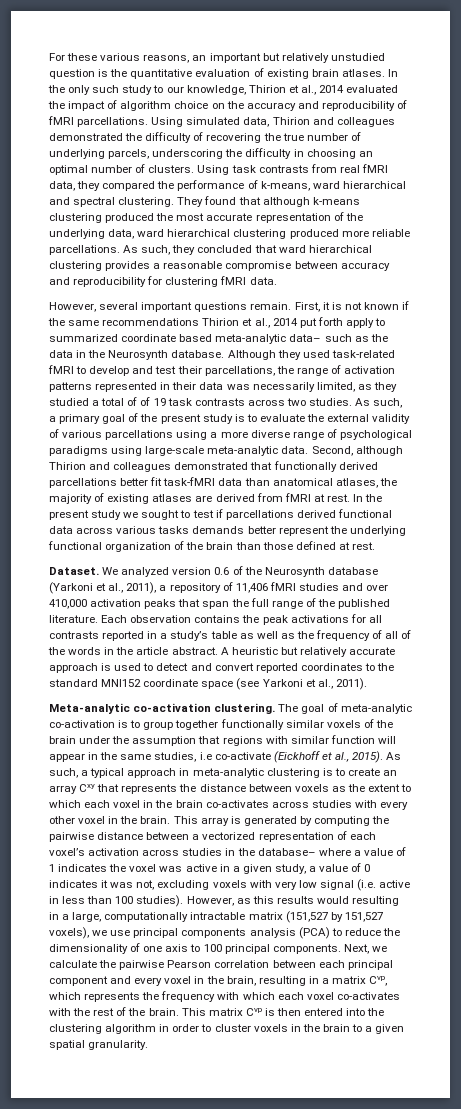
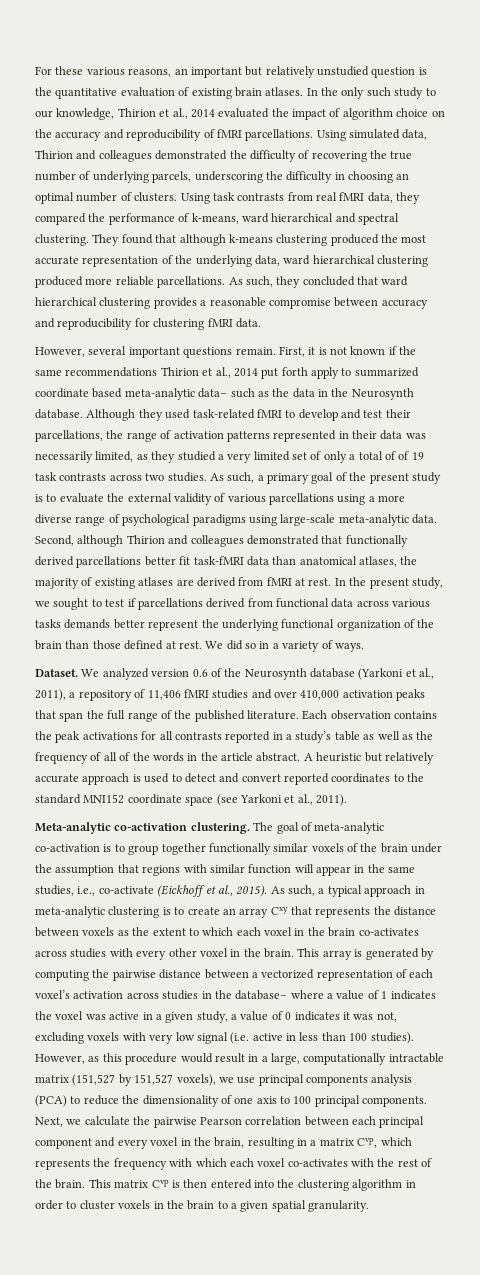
- Although they used task-related fMRI to develop and test their parcellations, the range of activation patterns represented in their data was necessarily limited, as they studied a total of of 19 task contrasts across two studies.
+ Although they used task-related fMRI to develop and test their parcellations, the range of activation patterns represented in their data was necessarily limited, as they studied a very limited set of only a total of of 19 task contrasts across two studies.
- In the present study we sought to test if parcellations derived functional data across various tasks demands better represent the underlying functional organization of the brain than those defined at rest.
+ In the present study, we sought to test if parcellations derived from functional data across various tasks demands better represent the underlying functional organization of the brain than those defined at rest. We did so in a variety of ways.
- The goal of meta-analytic co-activation is to group together functionally similar voxels of the brain under the assumption that regions with similar function will appear in the same studies, i.e co-activate (Eickhoff et al., 2015).
+ The goal of meta-analytic co-activation is to group together functionally similar voxels of the brain under the assumption that regions with similar function will appear in the same studies, i.e., co-activate (Eickhoff et al., 2015).
- However, as this results would resulting in a large, computationally intractable matrix (151,527 by 151,527 voxels), we use principal components analysis (PCA) to reduce the dimensionality of one axis to 100 principal components.
+ However, as this procedure would result in a large, computationally intractable matrix (151,527 by 151,527 voxels), we use principal components analysis (PCA) to reduce the dimensionality of one axis to 100 principal components.

